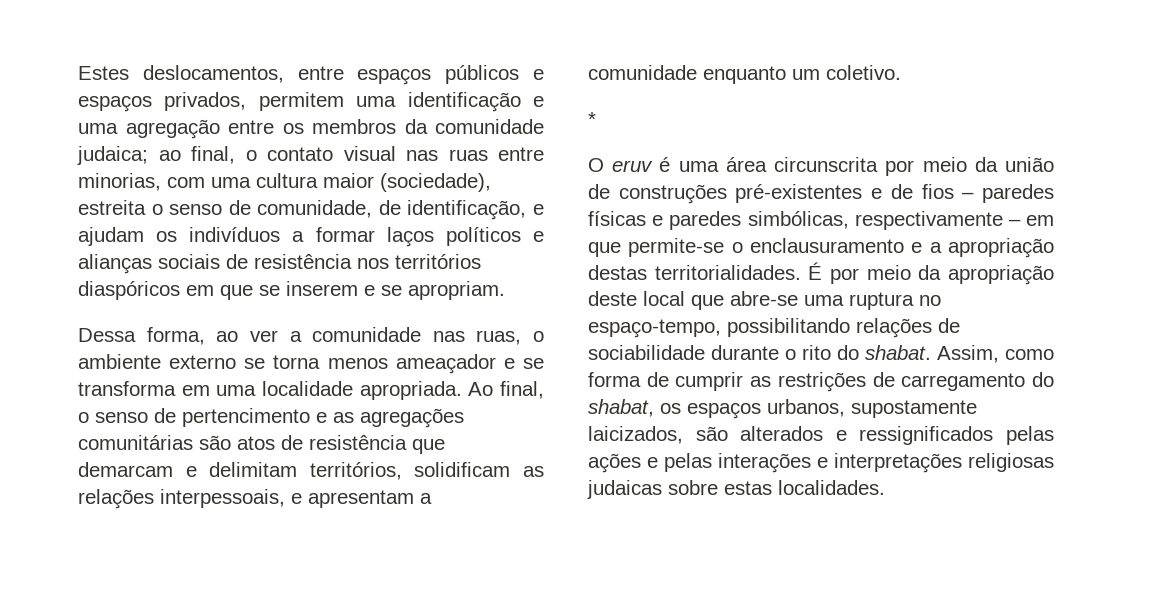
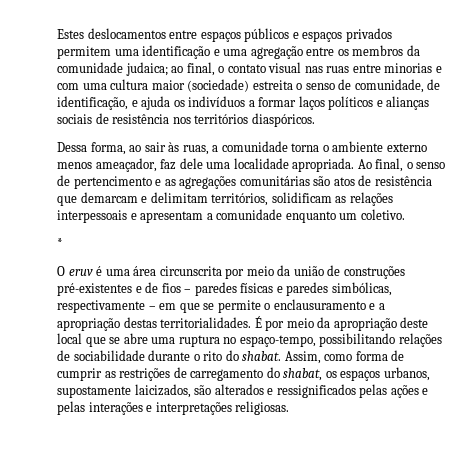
- Estes deslocamentos, entre espaços públicos e espaços privados, permitem uma identificação e uma agregação entre os membros da comunidade judaica; ao final, o contato visual nas ruas entre minorias, com uma cultura maior (sociedade), estreita o senso de comunidade, de identificação, e ajudam os indivíduos a formar laços políticos e alianças sociais de resistência nos territórios diaspóricos em que se inserem e se apropriam.
- Dessa forma, ao ver a comunidade nas ruas, o ambiente externo se torna menos ameaçador e se transforma em uma localidade apropriada.
+ Estes deslocamentos entre espaços públicos e espaços privados permitem uma identificação e uma agregação entre os membros da comunidade judaica; ao final, o contato visual nas ruas entre minorias e com uma cultura maior (sociedade) estreita o senso de comunidade, de identificação, e ajuda os indivíduos a formar laços políticos e alianças sociais de resistência nos territórios diaspóricos.
+ Dessa forma, ao sair às ruas, a comunidade torna o ambiente externo menos ameaçador, faz dele uma localidade apropriada.
- Ao final, o senso de pertencimento e as agregações comunitárias são atos de resistência que demarcam e delimitam territórios, solidificam as relações interpessoais, e apresentam a comunidade enquanto um coletivo.
+ Ao final, o senso de pertencimento e as agregações comunitárias são atos de resistência que demarcam e delimitam territórios, solidificam as relações interpessoais e apresentam a comunidade enquanto um coletivo.
- O eruv é uma área circunscrita por meio da união de construções pré-existentes e de fios – paredes físicas e paredes simbólicas, respectivamente – em que permite-se o enclausuramento e a apropriação destas territorialidades.
+ O eruv é uma área circunscrita por meio da união de construções pré-existentes e de fios – paredes físicas e paredes simbólicas, respectivamente – em que se permite o enclausuramento e a apropriação destas territorialidades.
- É por meio da apropriação deste local que abre-se uma ruptura no espaço-tempo, possibilitando relações de sociabilidade durante o rito do shabat.
+ É por meio da apropriação deste local que se abre uma ruptura no espaço-tempo, possibilitando relações de sociabilidade durante o rito do shabat.
- Assim, como forma de cumprir as restrições de carregamento do shabat, os espaços urbanos, supostamente laicizados, são alterados e ressignificados pelas ações e pelas interações e interpretações religiosas judaicas sobre estas localidades.
+ Assim, como forma de cumprir as restrições de carregamento do shabat, os espaços urbanos, supostamente laicizados, são alterados e ressignificados pelas ações e pelas interações e interpretações religiosas.

